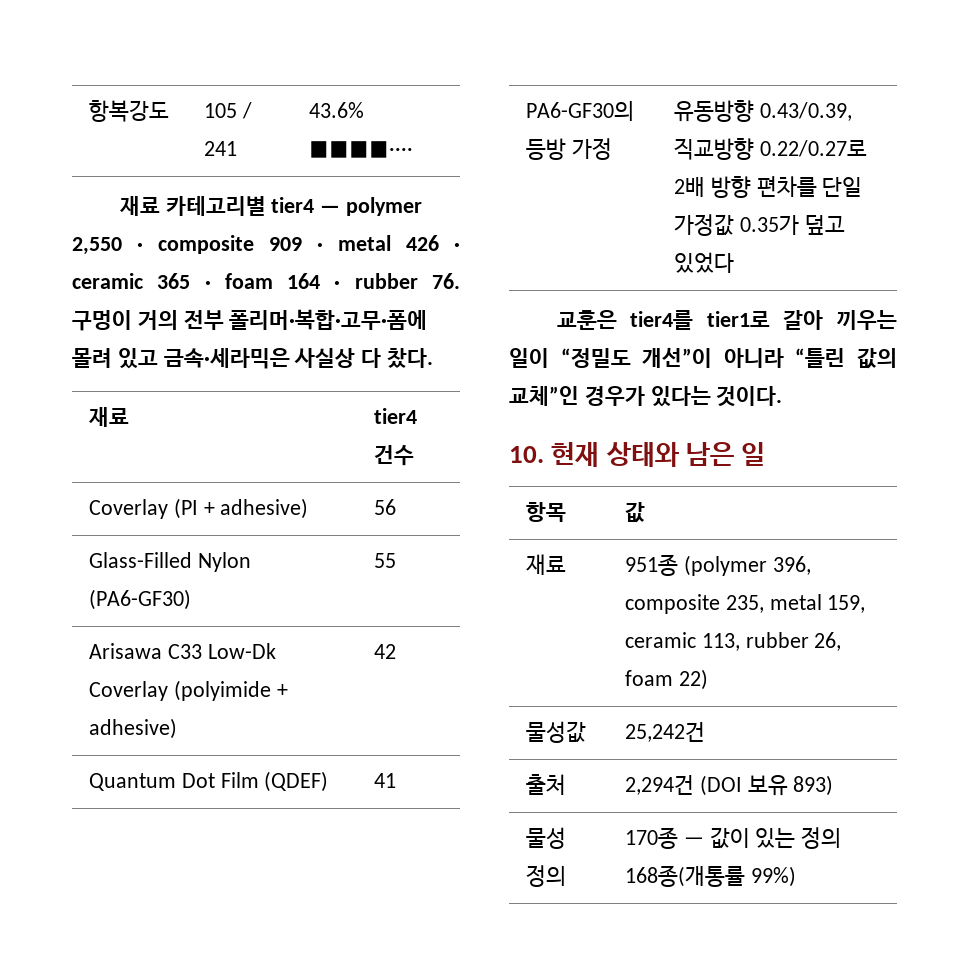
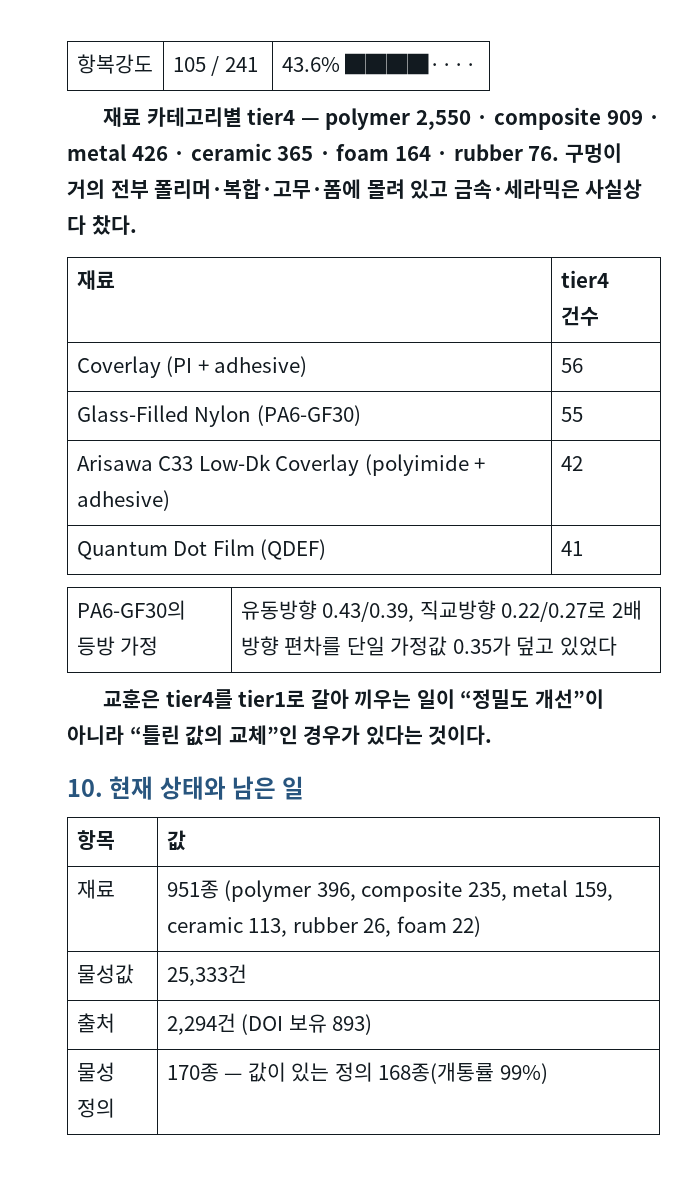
- 물성값 | 25,242건
+ 물성값 | 25,333건

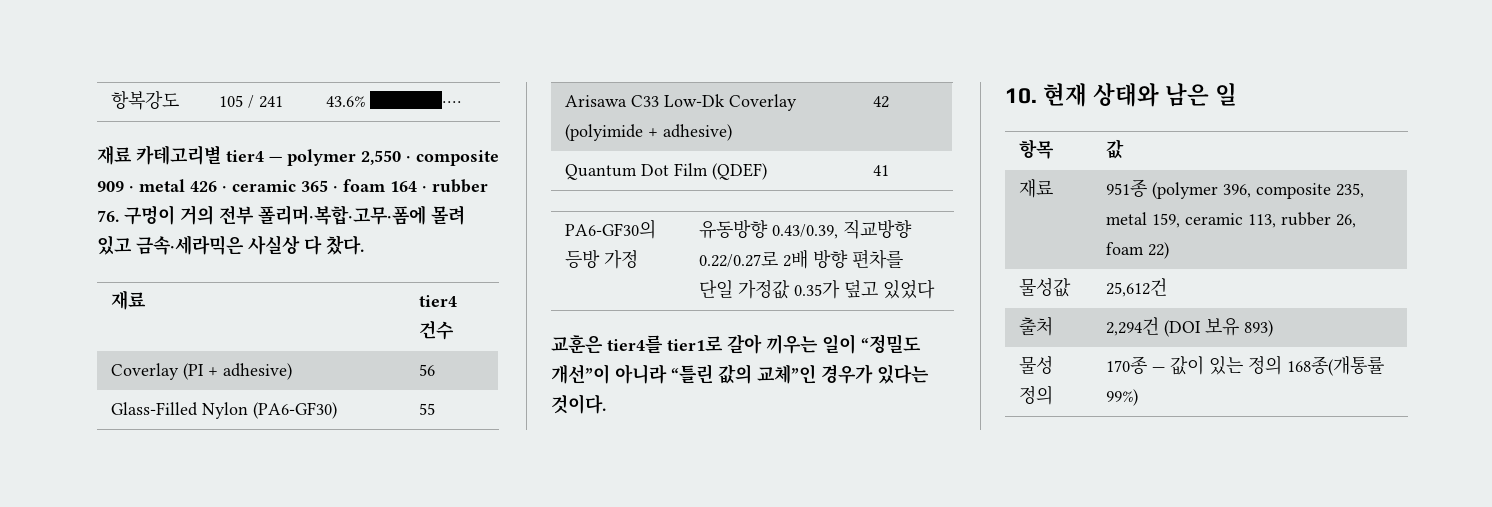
- 물성값 | 25,333건
+ 물성값 | 25,612건

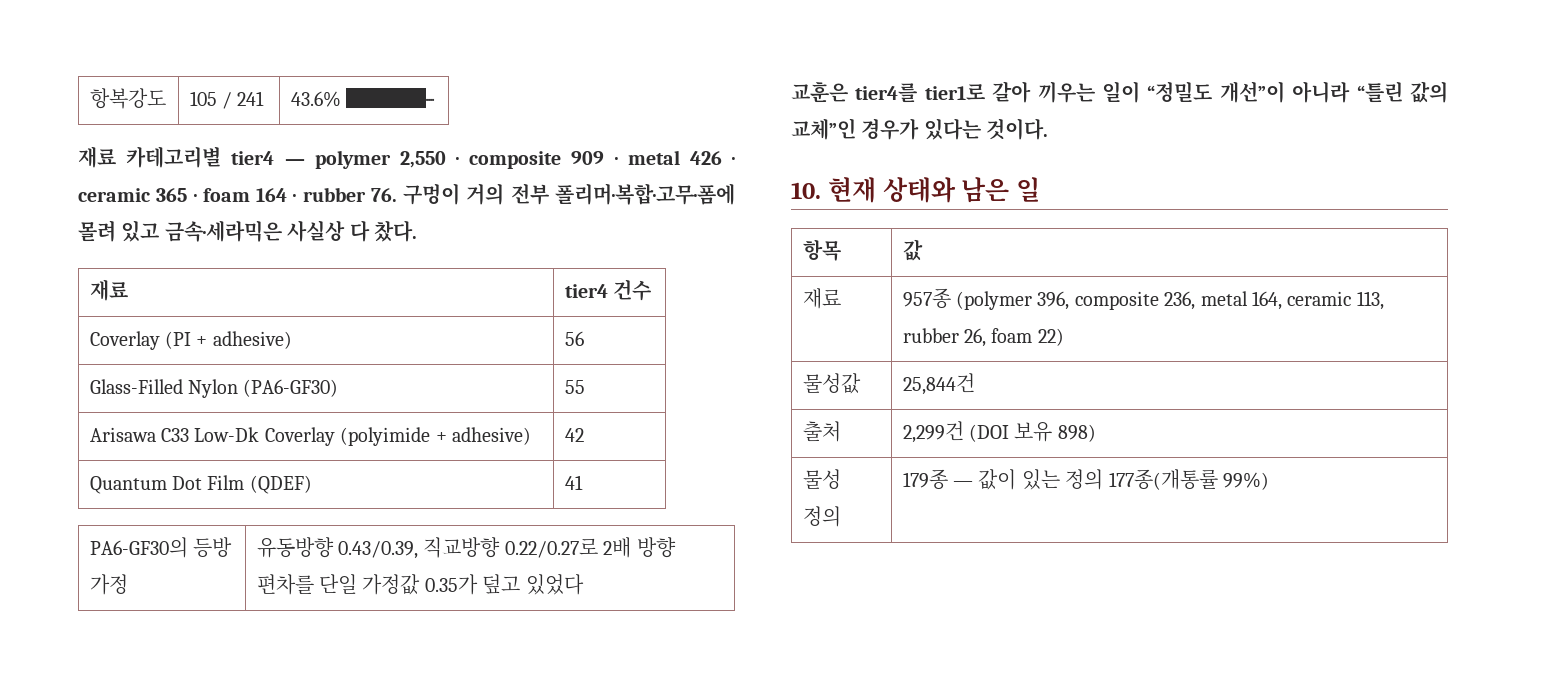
- 재료 | 951종 (polymer 396, composite 235, metal 159, ceramic 113, rubber 26, foam 22)
+ 재료 | 957종 (polymer 396, composite 236, metal 164, ceramic 113, rubber 26, foam 22)
- 물성값 | 25,612건
+ 물성값 | 25,844건
- 출처 | 2,294건 (DOI 보유 893)
+ 출처 | 2,299건 (DOI 보유 898)
- 물성 정의 | 170종 — 값이 있는 정의 168종(개통률 99%)
+ 물성 정의 | 179종 — 값이 있는 정의 177종(개통률 99%)

